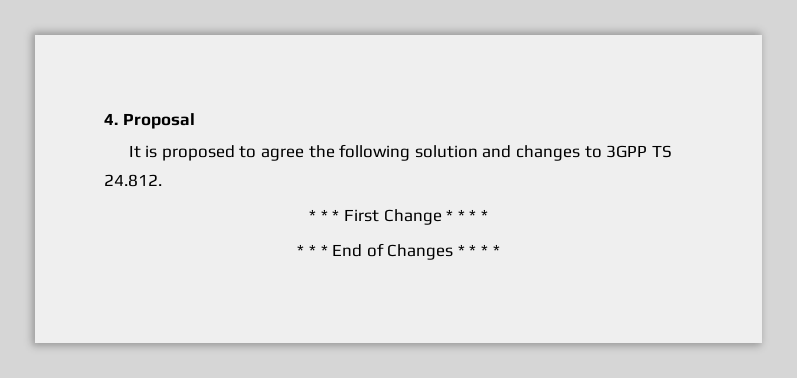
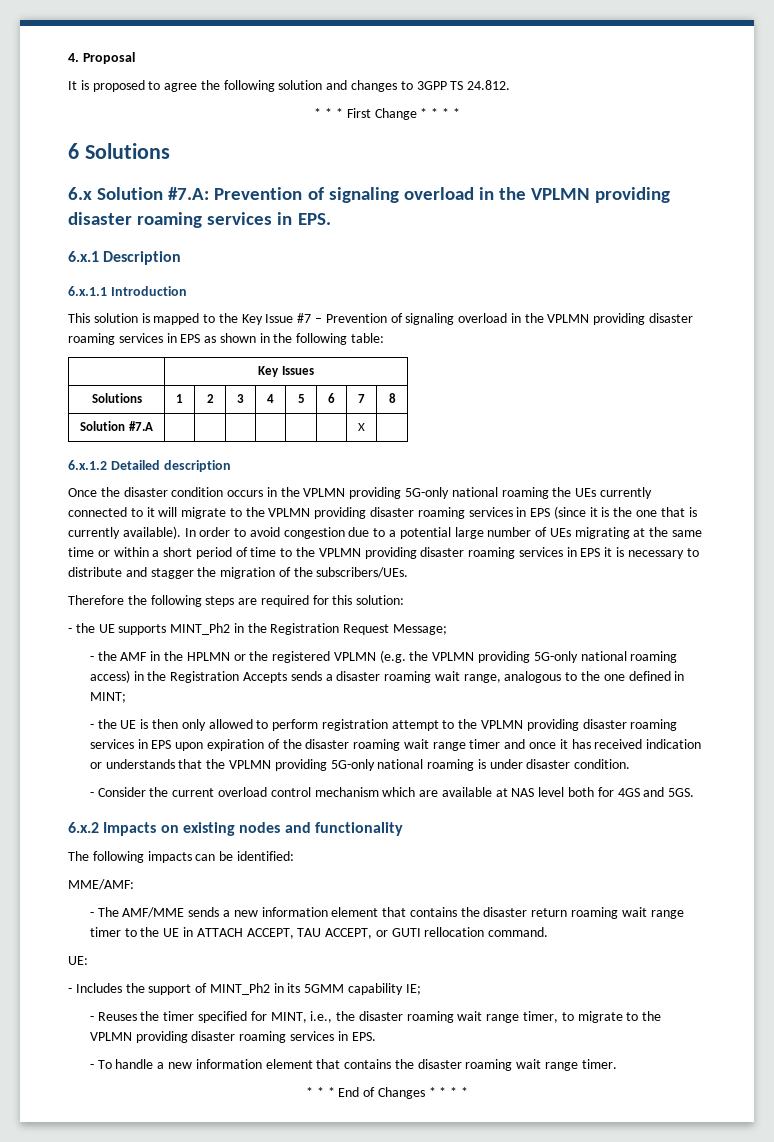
+ 6 Solutions
+ 6.x Solution #7.A: Prevention of signaling overload in the VPLMN providing disaster roaming services in EPS.
+ 6.x.1 Description
+ 6.x.1.1 Introduction
+ This solution is mapped to the Key Issue #7 – Prevention of signaling overload in the VPLMN providing disaster roaming services in EPS as shown in the following table:
+ | Key Issues
+ Solutions | 1 | 2 | 3 | 4 | 5 | 6 | 7 | 8
+ Solution #7.A | | | | | | | X |
+ 6.x.1.2 Detailed description
+ Once the disaster condition occurs in the VPLMN providing 5G-only national roaming the UEs currently connected to it will migrate to the VPLMN providing disaster roaming services in EPS (since it is the one that is currently available). In order to avoid congestion due to a potential large number of UEs migrating at the same time or within a short period of time to the VPLMN providing disaster roaming services in EPS it is necessary to distribute and stagger the migration of the subscribers/UEs.
+ Therefore the following steps are required for this solution:
+ - the UE supports MINT_Ph2 in the Registration Request Message;
+ - the AMF in the HPLMN or the registered VPLMN (e.g. the VPLMN providing 5G-only national roaming access) in the Registration Accepts sends a disaster roaming wait range, analogous to the one defined in MINT;
+ - the UE is then only allowed to perform registration attempt to the VPLMN providing disaster roaming services in EPS upon expiration of the disaster roaming wait range timer and once it has received indication or understands that the VPLMN providing 5G-only national roaming is under disaster condition.
+ - Consider the current overload control mechanism which are available at NAS level both for 4GS and 5GS.
+ 6.x.2 Impacts on existing nodes and functionality
+ The following impacts can be identified:
+ MME/AMF:
+ - The AMF/MME sends a new information element that contains the disaster return roaming wait range timer to the UE in ATTACH ACCEPT, TAU ACCEPT, or GUTI rellocation command.
+ UE:
+ - Includes the support of MINT_Ph2 in its 5GMM capability IE;
+ - Reuses the timer specified for MINT, i.e., the disaster roaming wait range timer, to migrate to the VPLMN providing disaster roaming services in EPS.
+ - To handle a new information element that contains the disaster roaming wait range timer.

